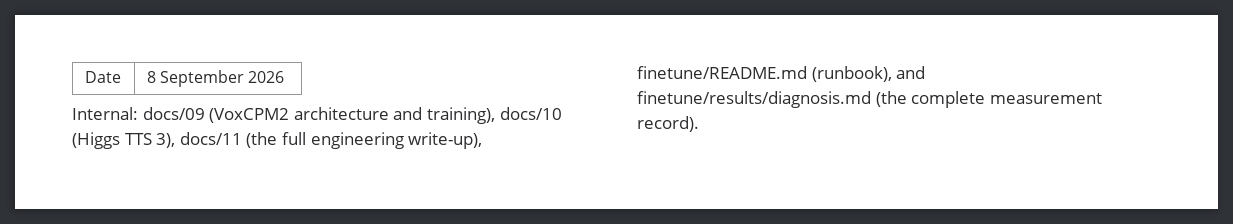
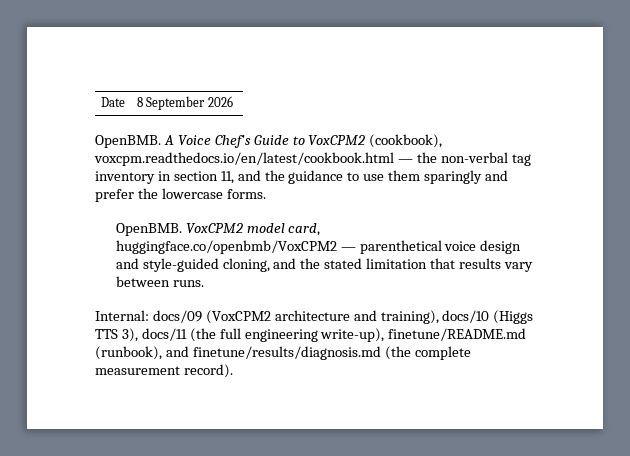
+ OpenBMB. A Voice Chef's Guide to VoxCPM2 (cookbook), voxcpm.readthedocs.io/en/latest/cookbook.html — the non-verbal tag inventory in section 11, and the guidance to use them sparingly and prefer the lowercase forms.
+ OpenBMB. VoxCPM2 model card, huggingface.co/openbmb/VoxCPM2 — parenthetical voice design and style-guided cloning, and the stated limitation that results vary between runs.

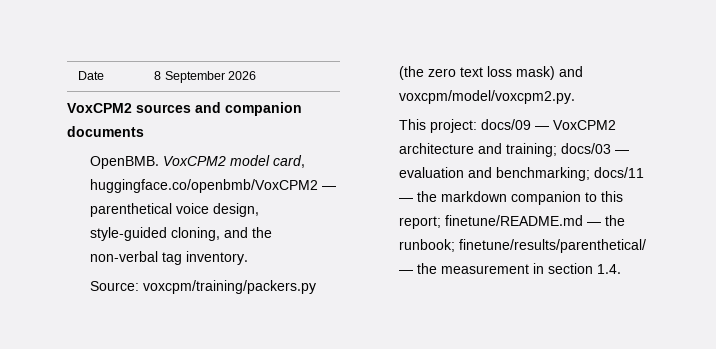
- OpenBMB. A Voice Chef's Guide to VoxCPM2 (cookbook), voxcpm.readthedocs.io/en/latest/cookbook.html — the non-verbal tag inventory in section 11, and the guidance to use them sparingly and prefer the lowercase forms.
+ VoxCPM2 sources and companion documents
- VoxCPM2 model card, huggingface.co/openbmb/VoxCPM2 — parenthetical voice design and style-guided cloning, and the stated limitation that results vary between runs.
- Internal: docs/09 (VoxCPM2 architecture and training), docs/10 (Higgs TTS 3), docs/11 (the full engineering write-up), finetune/README.md (runbook), and finetune/results/diagnosis.md (the complete measurement record).
+ VoxCPM2 model card, huggingface.co/openbmb/VoxCPM2 — parenthetical voice design, style-guided cloning, and the non-verbal tag inventory.
+ Source: voxcpm/training/packers.py (the zero text loss mask) and voxcpm/model/voxcpm2.py.
+ This project: docs/09 — VoxCPM2 architecture and training; docs/03 — evaluation and benchmarking; docs/11 — the markdown companion to this report; finetune/README.md — the runbook; finetune/results/parenthetical/ — the measurement in section 1.4.

